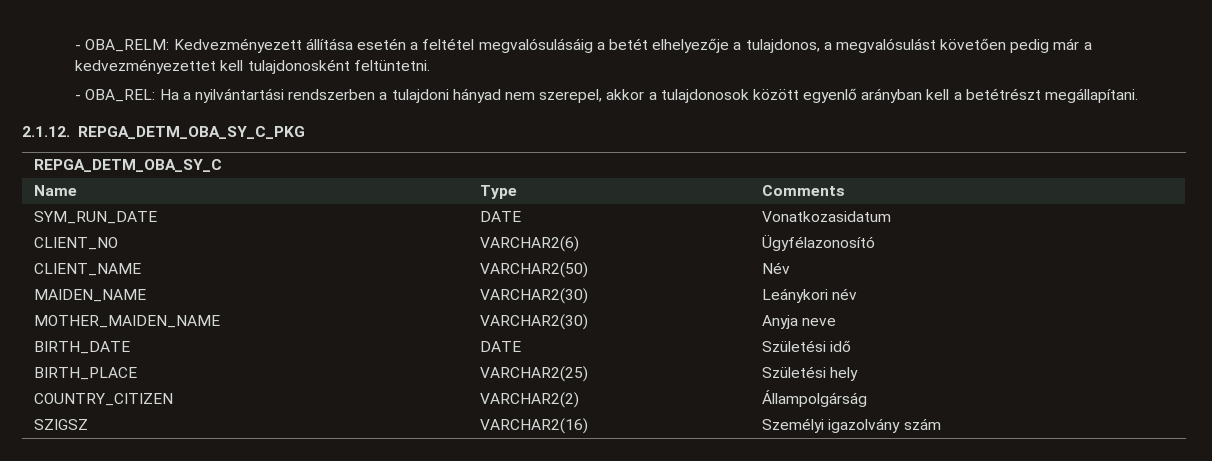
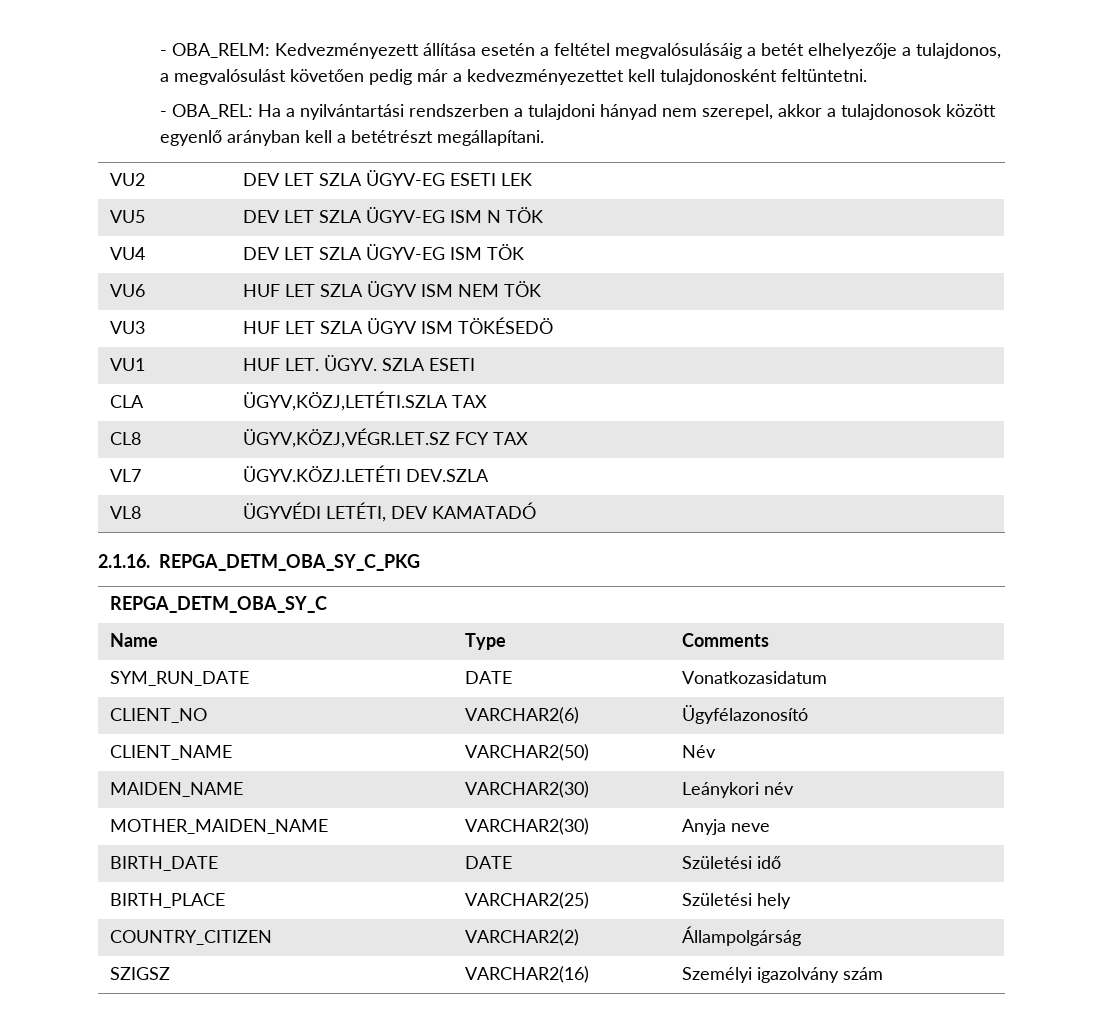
- 2.1.12. REPGA_DETM_OBA_SY_C_PKG
+ VU2 | DEV LET SZLA ÜGYV-EG ESETI LEK
+ VU5 | DEV LET SZLA ÜGYV-EG ISM N TÖK
+ VU4 | DEV LET SZLA ÜGYV-EG ISM TÖK
+ VU6 | HUF LET SZLA ÜGYV ISM NEM TÖK
+ VU3 | HUF LET SZLA ÜGYV ISM TÖKÉSEDÖ
+ VU1 | HUF LET. ÜGYV. SZLA ESETI
+ CLA | ÜGYV,KÖZJ,LETÉTI.SZLA TAX
+ CL8 | ÜGYV,KÖZJ,VÉGR.LET.SZ FCY TAX
+ VL7 | ÜGYV.KÖZJ.LETÉTI DEV.SZLA
+ VL8 | ÜGYVÉDI LETÉTI, DEV KAMATADÓ
+ 2.1.16. REPGA_DETM_OBA_SY_C_PKG

